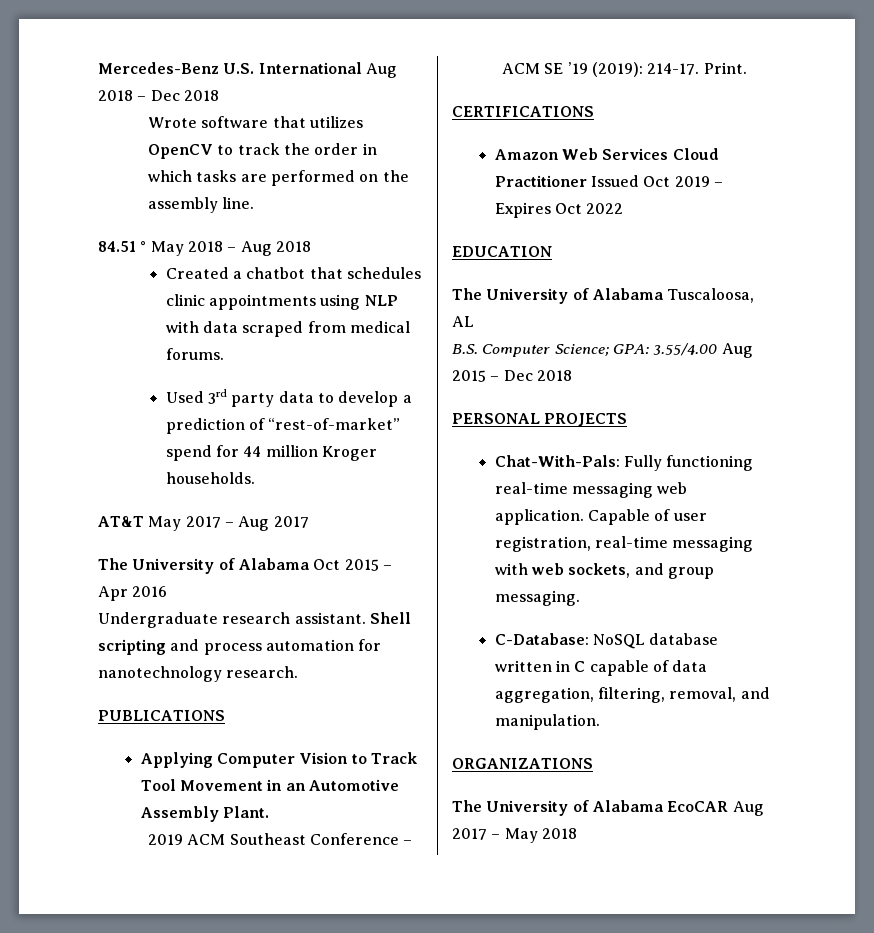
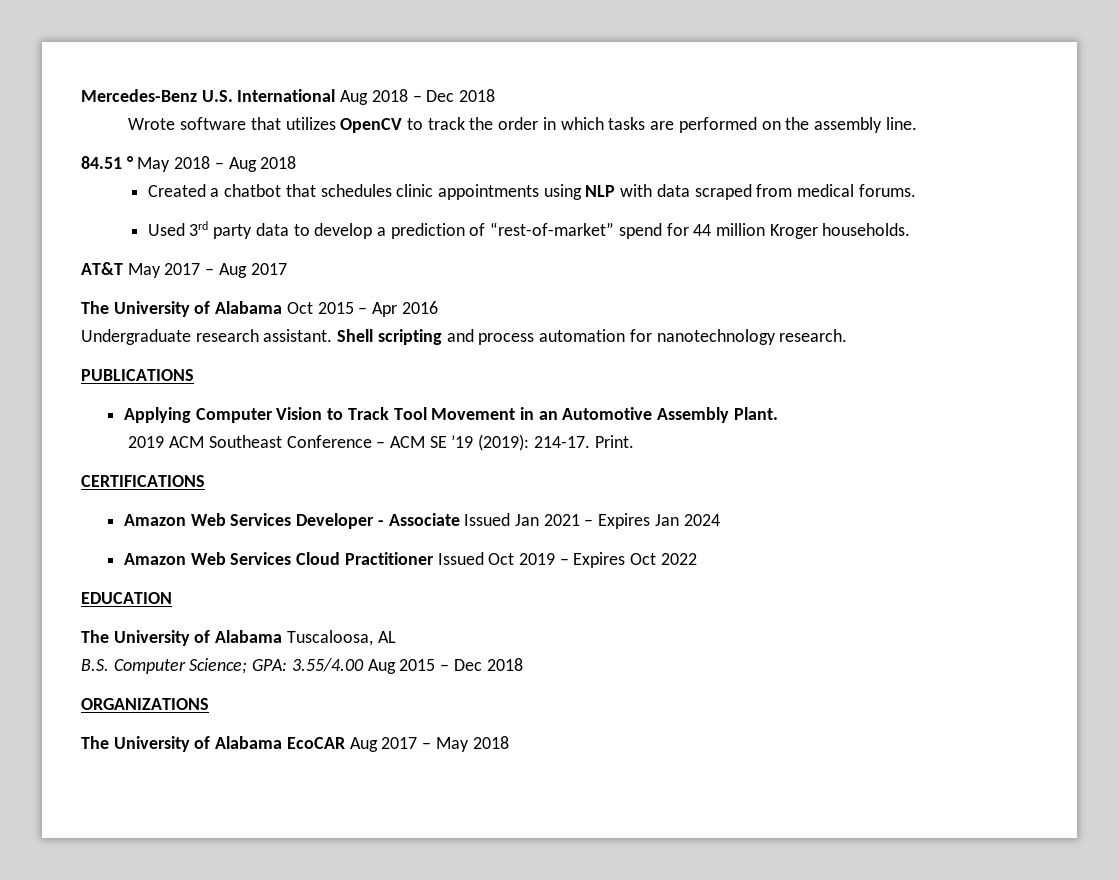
+ Amazon Web Services Developer - Associate Issued Jan 2021 – Expires Jan 2024
- PERSONAL PROJECTS
- Chat-With-Pals: Fully functioning real-time messaging web application. Capable of user registration, real-time messaging with web sockets, and group messaging.
- C-Database: NoSQL database written in C capable of data aggregation, filtering, removal, and manipulation.

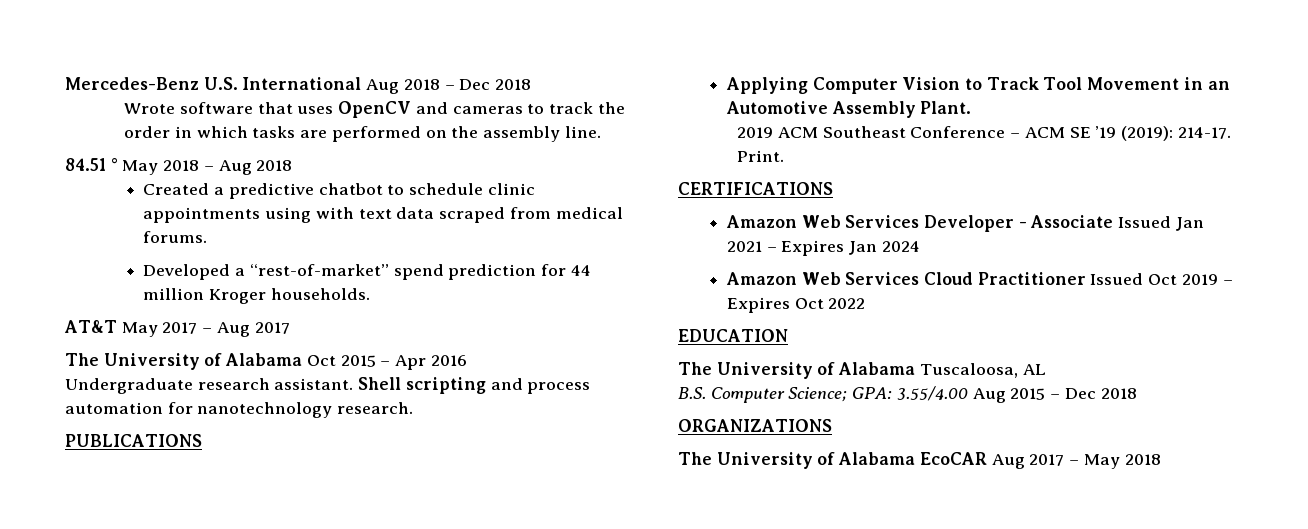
- Wrote software that utilizes OpenCV to track the order in which tasks are performed on the assembly line.
+ Wrote software that uses OpenCV and cameras to track the order in which tasks are performed on the assembly line.
- Created a chatbot that schedules clinic appointments using NLP with data scraped from medical forums.
+ Created a predictive chatbot to schedule clinic appointments using with text data scraped from medical forums.
- Used 3rd party data to develop a prediction of “rest-of-market” spend for 44 million Kroger households.
+ Developed a “rest-of-market” spend prediction for 44 million Kroger households.

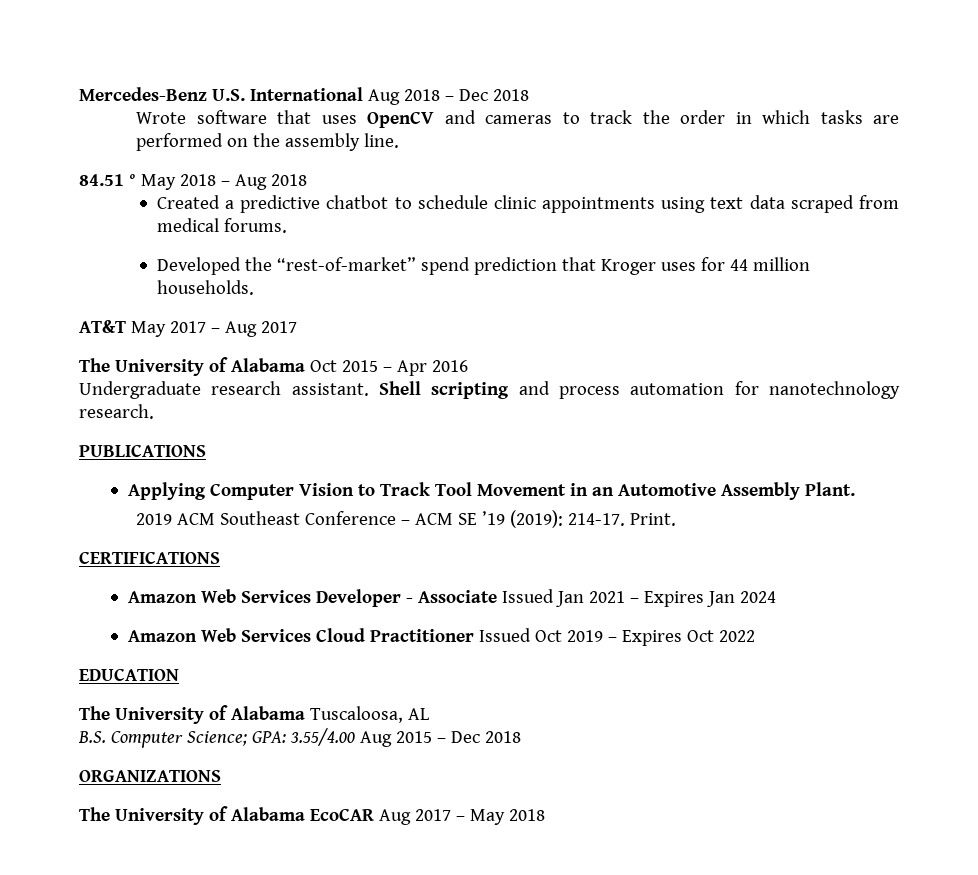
- Created a predictive chatbot to schedule clinic appointments using with text data scraped from medical forums.
+ Created a predictive chatbot to schedule clinic appointments using text data scraped from medical forums.
- Developed a “rest-of-market” spend prediction for 44 million Kroger households.
+ Developed the “rest-of-market” spend prediction that Kroger uses for 44 million households.

